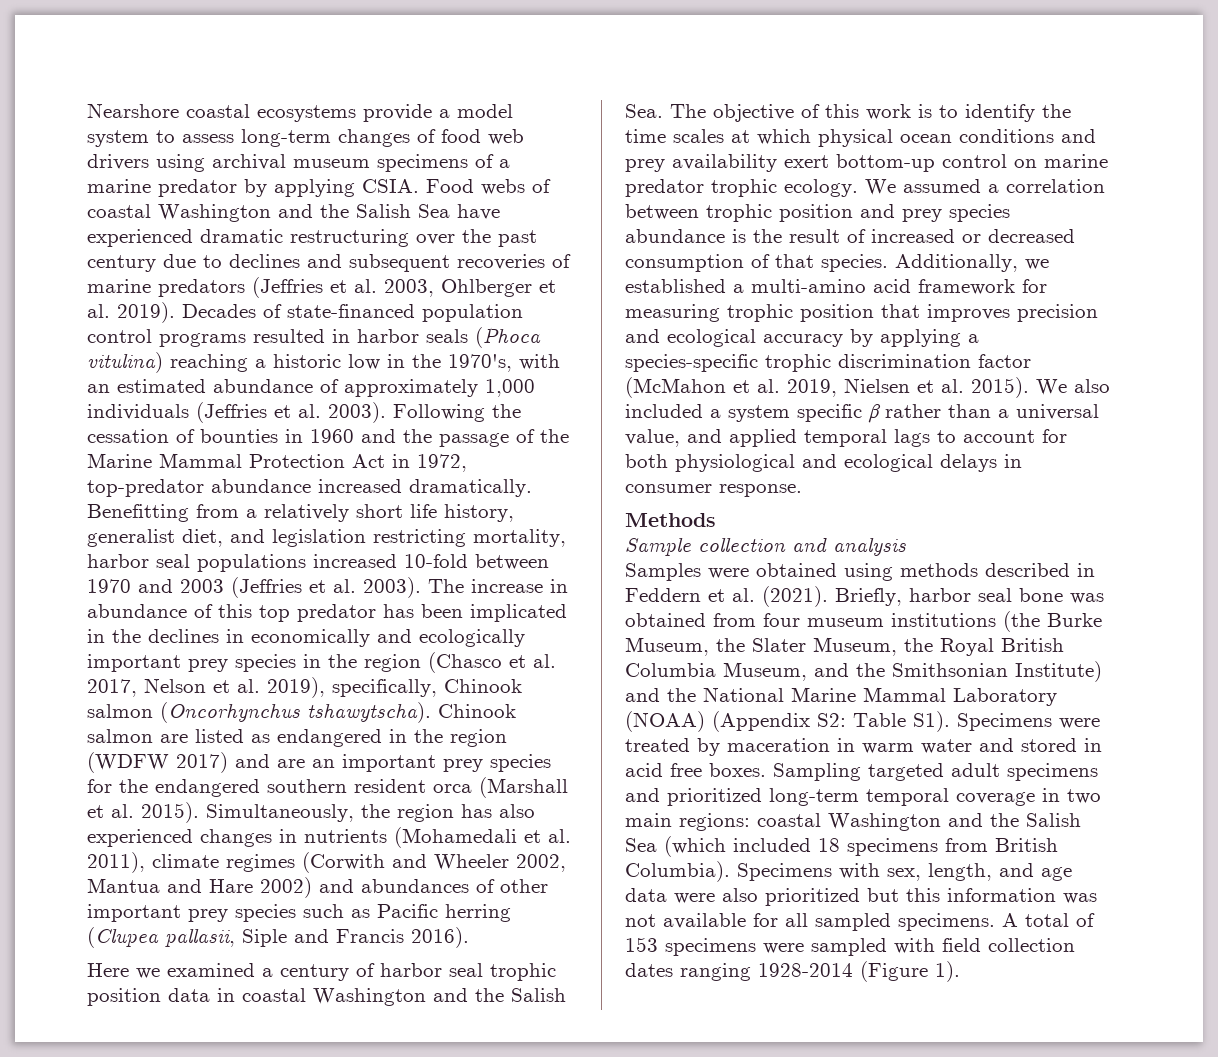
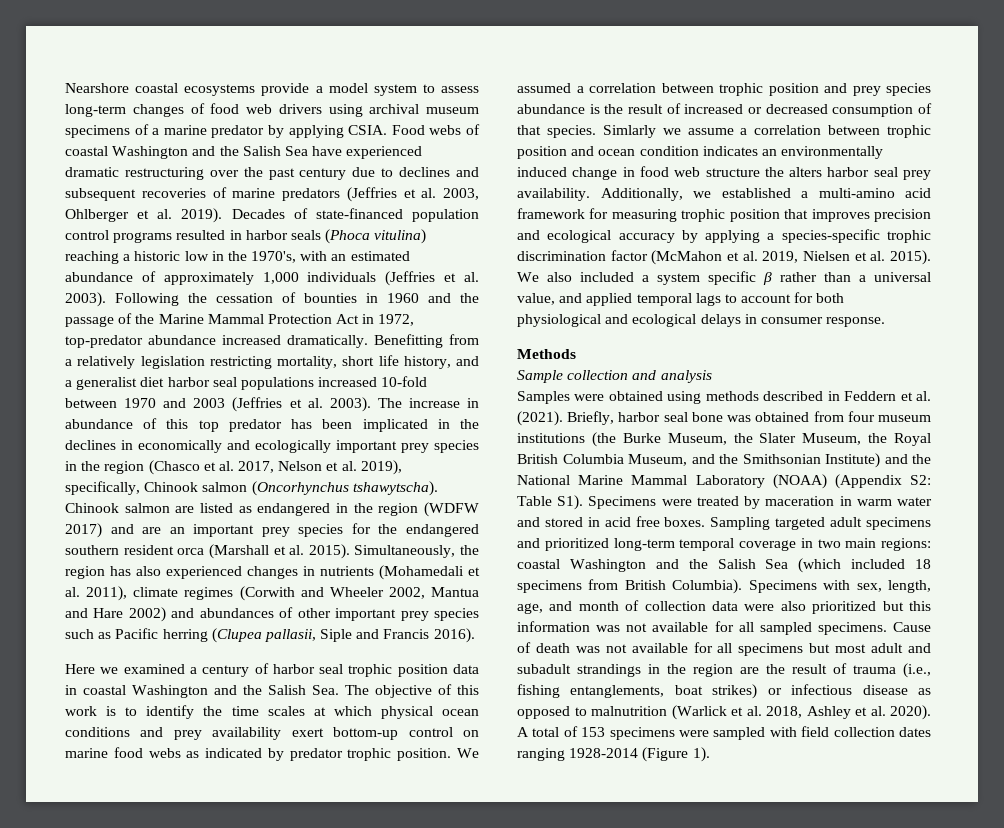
- Benefitting from a relatively short life history, generalist diet, and legislation restricting mortality, harbor seal populations increased 10-fold between 1970 and 2003 (Jeffries et al. 2003).
+ Benefitting from a relatively legislation restricting mortality, short life history, and a generalist diet harbor seal populations increased 10-fold between 1970 and 2003 (Jeffries et al. 2003).
- Here we examined a century of harbor seal trophic position data in coastal Washington and the Salish Sea. The objective of this work is to identify the time scales at which physical ocean conditions and prey availability exert bottom-up control on marine predator trophic ecology.
+ Here we examined a century of harbor seal trophic position data in coastal Washington and the Salish Sea. The objective of this work is to identify the time scales at which physical ocean conditions and prey availability exert bottom-up control on marine food webs as indicated by predator trophic position.
+ Simlarly we assume a correlation between trophic position and ocean condition indicates an environmentally induced change in food web structure the alters harbor seal prey availability.
- Specimens with sex, length, and age data were also prioritized but this information was not available for all sampled specimens.
+ Specimens with sex, length, age, and month of collection data were also prioritized but this information was not available for all sampled specimens.
+ Cause of death was not available for all specimens but most adult and subadult strandings in the region are the result of trauma (i.e., fishing entanglements, boat strikes) or infectious disease as opposed to malnutrition (Warlick et al. 2018, Ashley et al. 2020).

